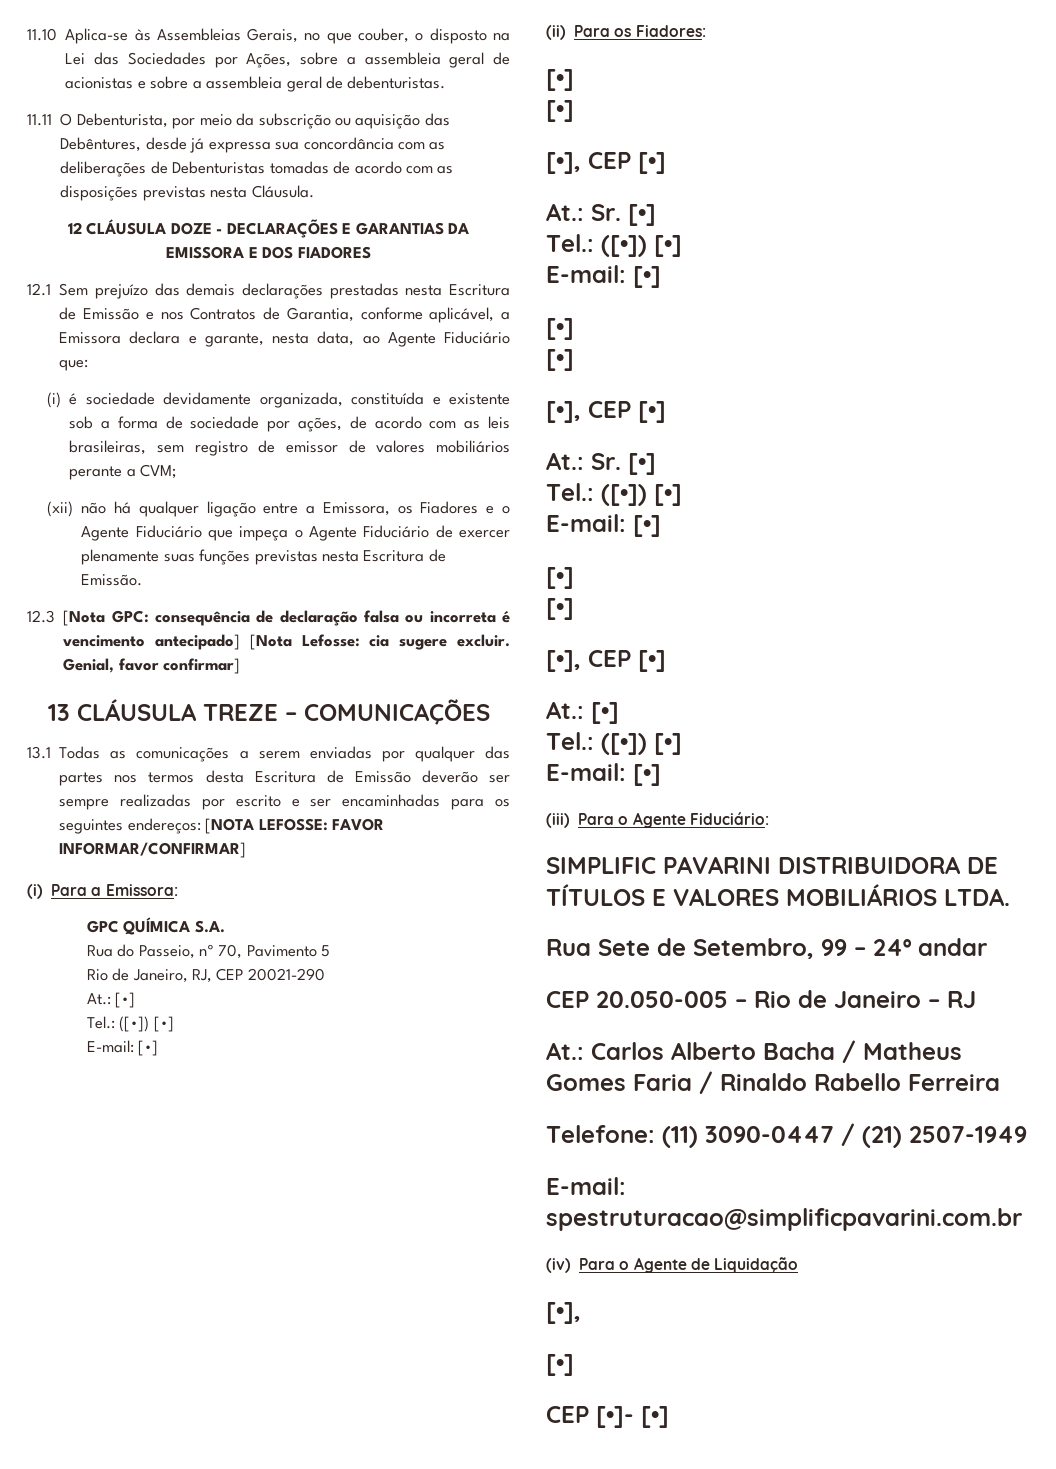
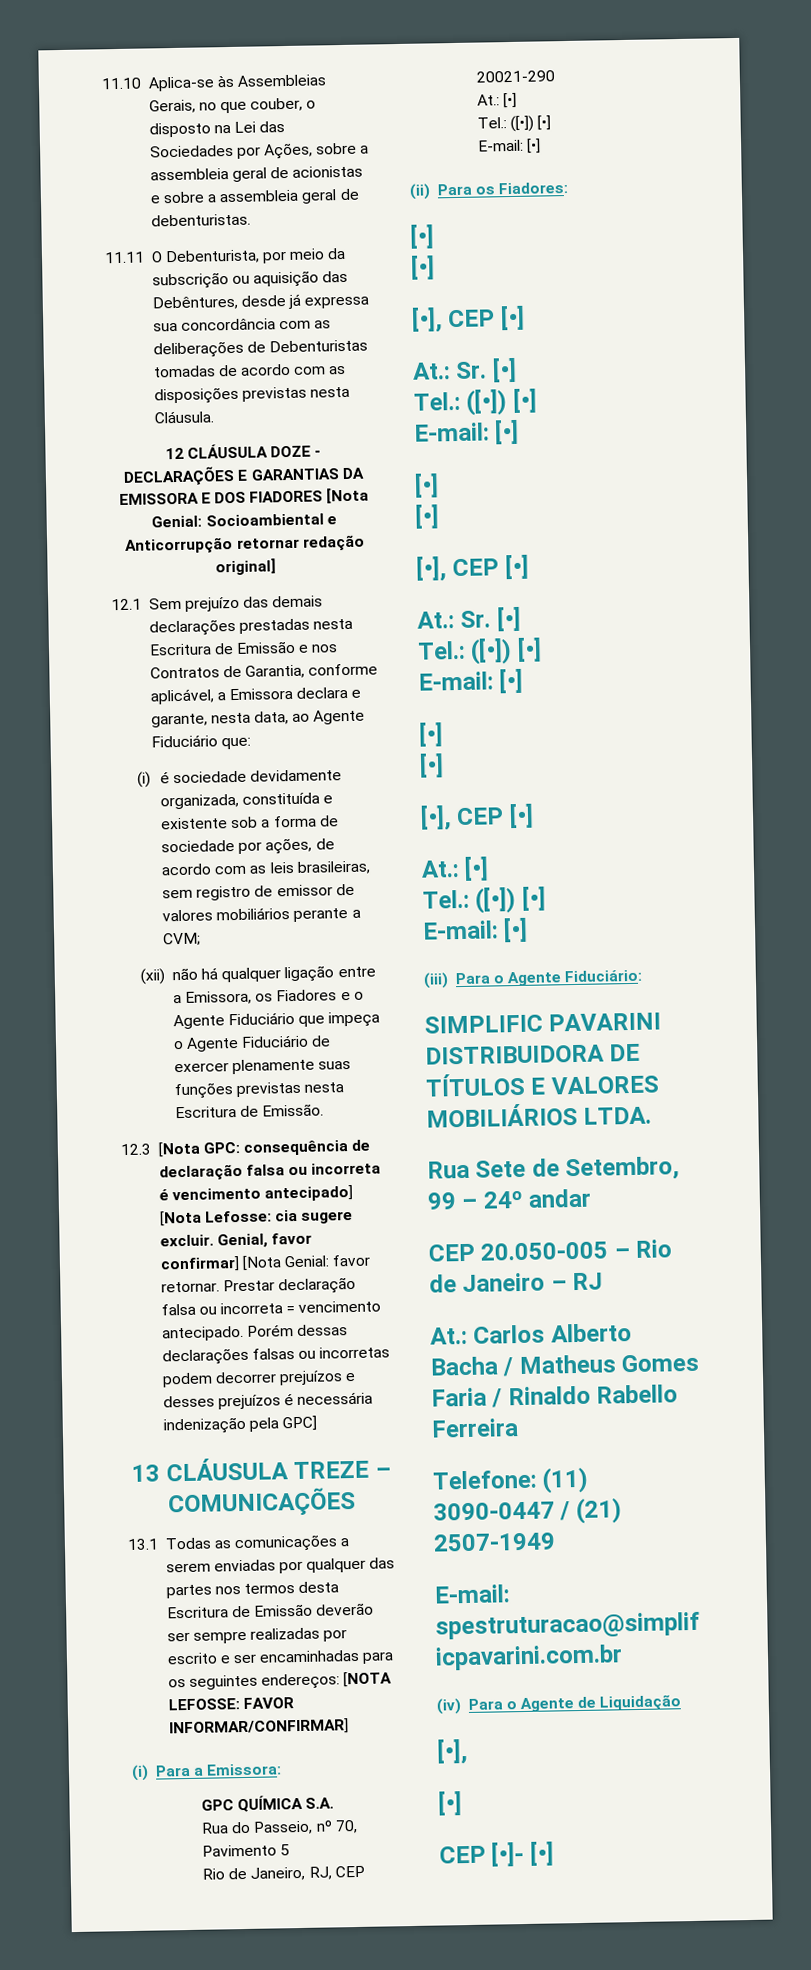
- 12 CLÁUSULA DOZE - DECLARAÇÕES E GARANTIAS DA EMISSORA E DOS FIADORES
+ 12 CLÁUSULA DOZE - DECLARAÇÕES E GARANTIAS DA EMISSORA E DOS FIADORES [Nota Genial: Socioambiental e Anticorrupção retornar redação original]
- Genial, favor confirmar]
+ Genial, favor confirmar] [Nota Genial: favor retornar. Prestar declaração falsa ou incorreta = vencimento antecipado. Porém dessas declarações falsas ou incorretas podem decorrer prejuízos e desses prejuízos é necessária indenização pela GPC]

